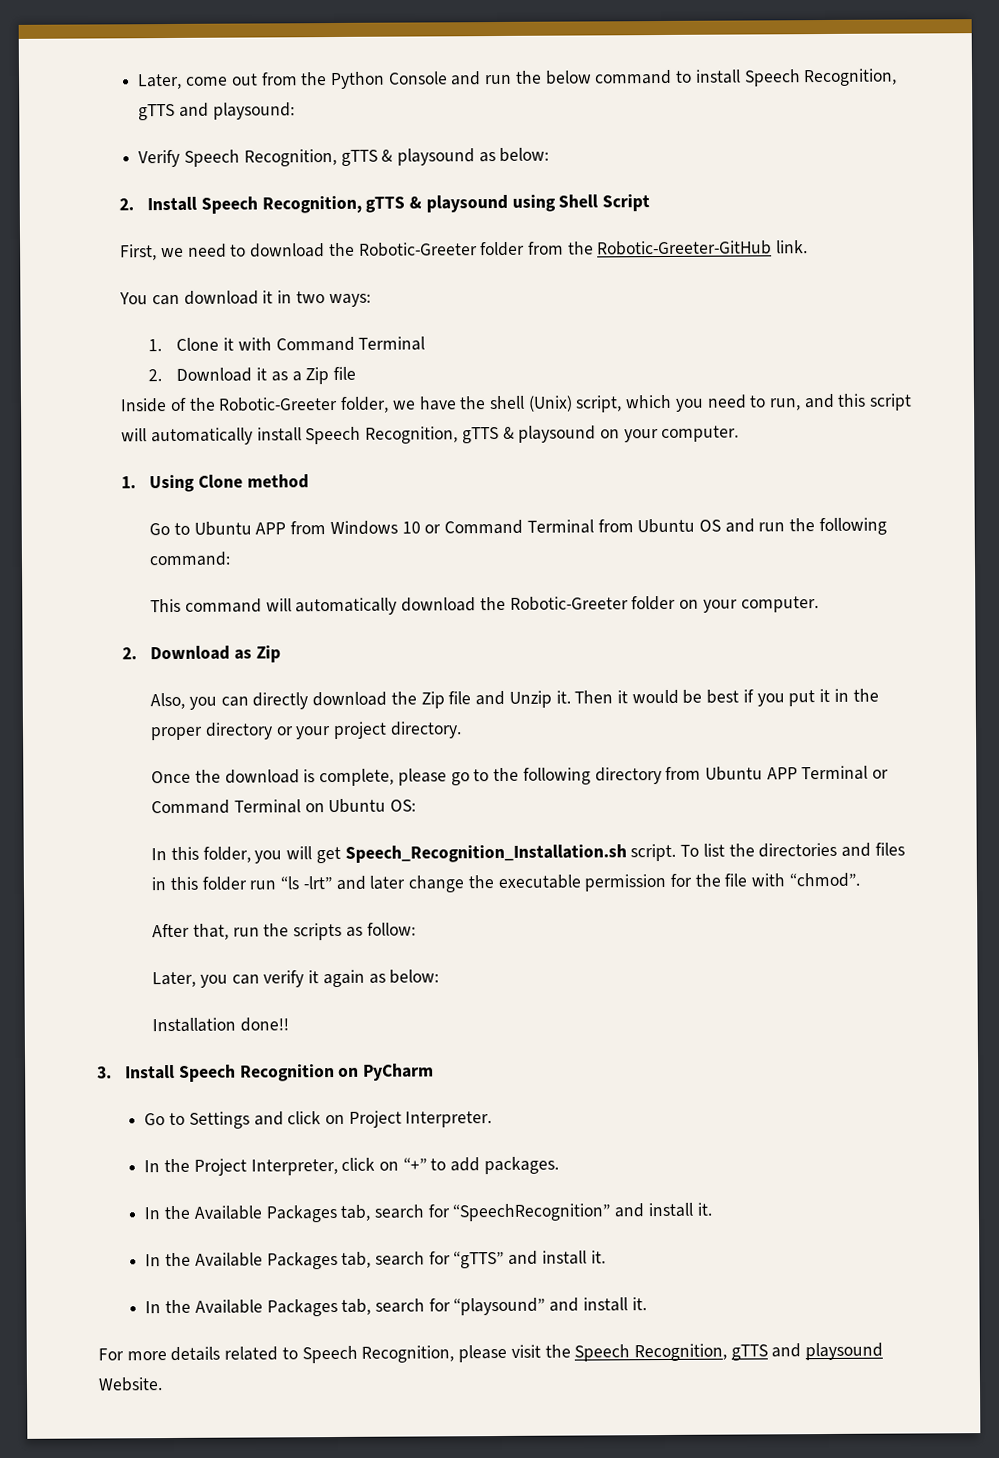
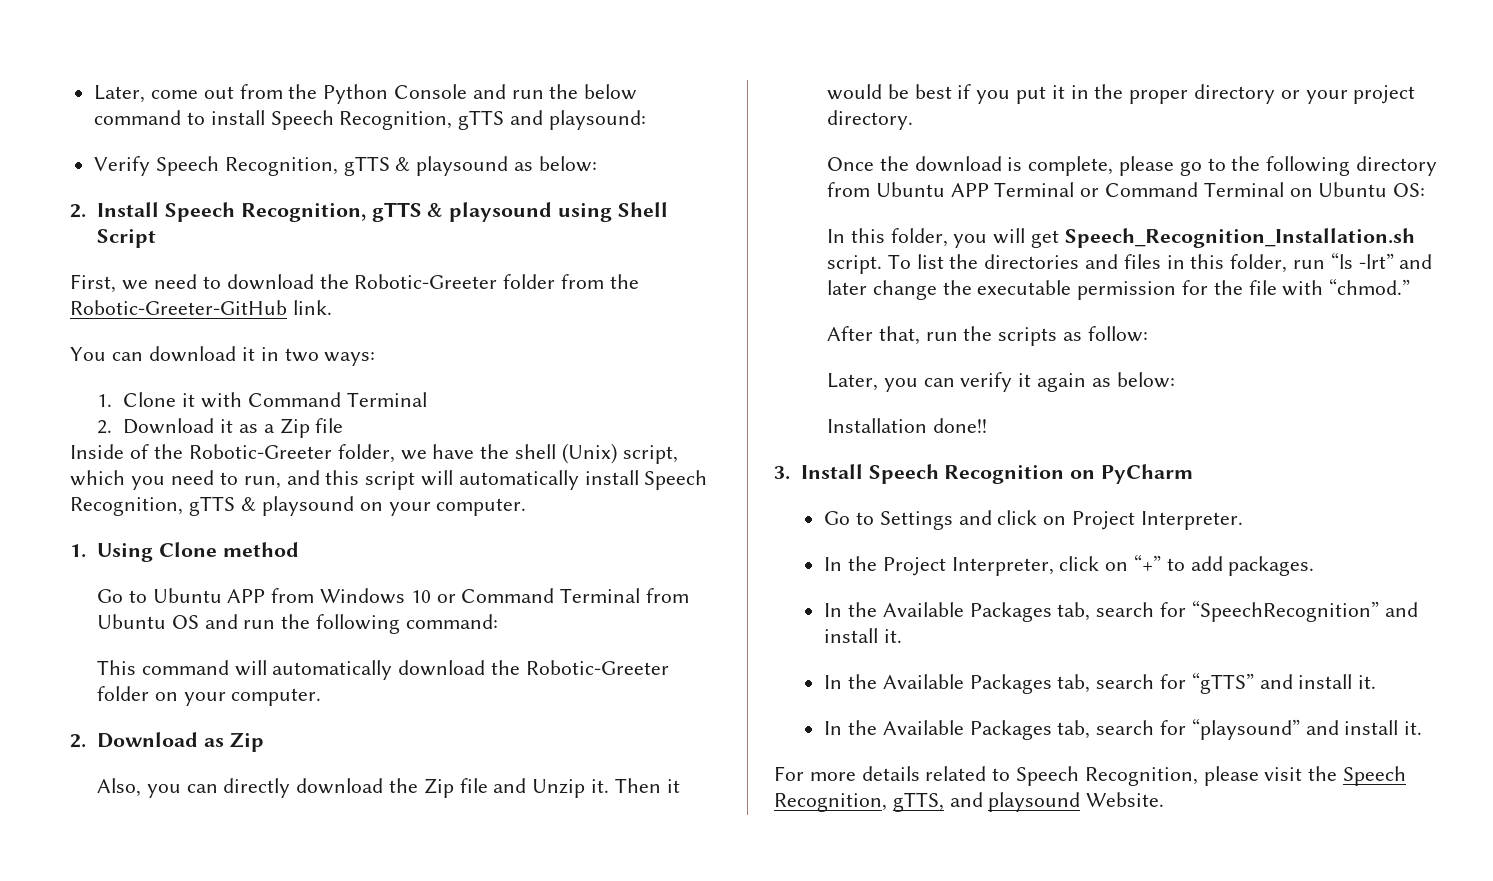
- To list the directories and files in this folder run “ls -lrt” and later change the executable permission for the file with “chmod”.
+ To list the directories and files in this folder, run “ls -lrt” and later change the executable permission for the file with “chmod.”
- For more details related to Speech Recognition, please visit the Speech Recognition, gTTS and playsound Website.
+ For more details related to Speech Recognition, please visit the Speech Recognition, gTTS, and playsound Website.

